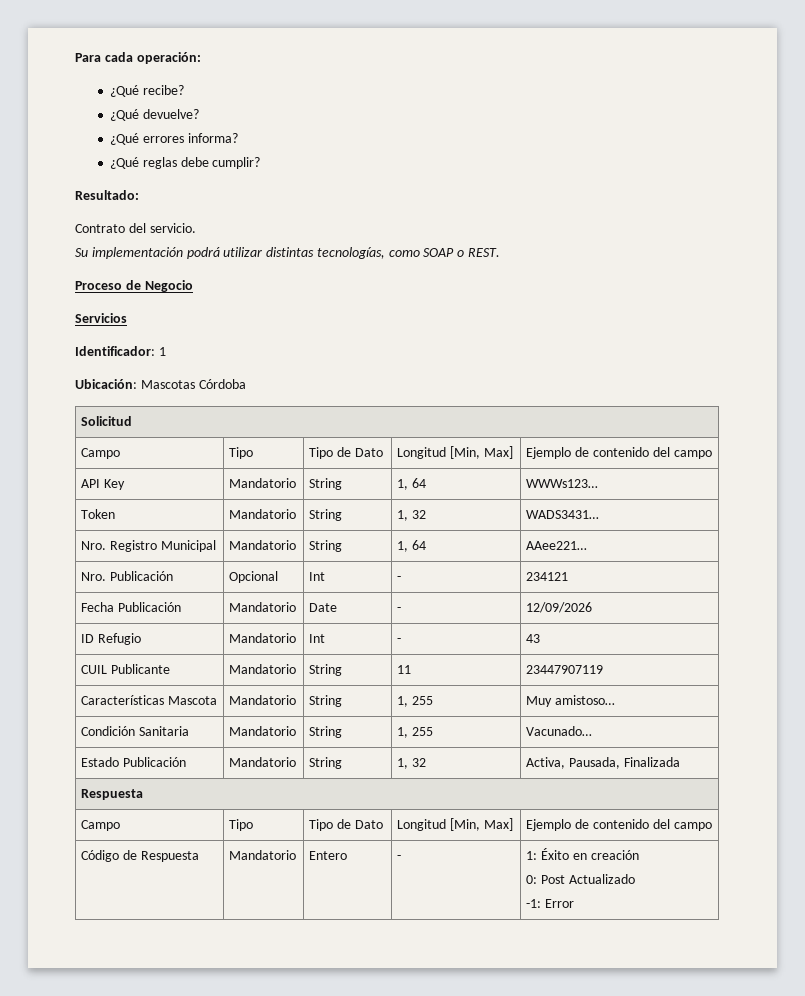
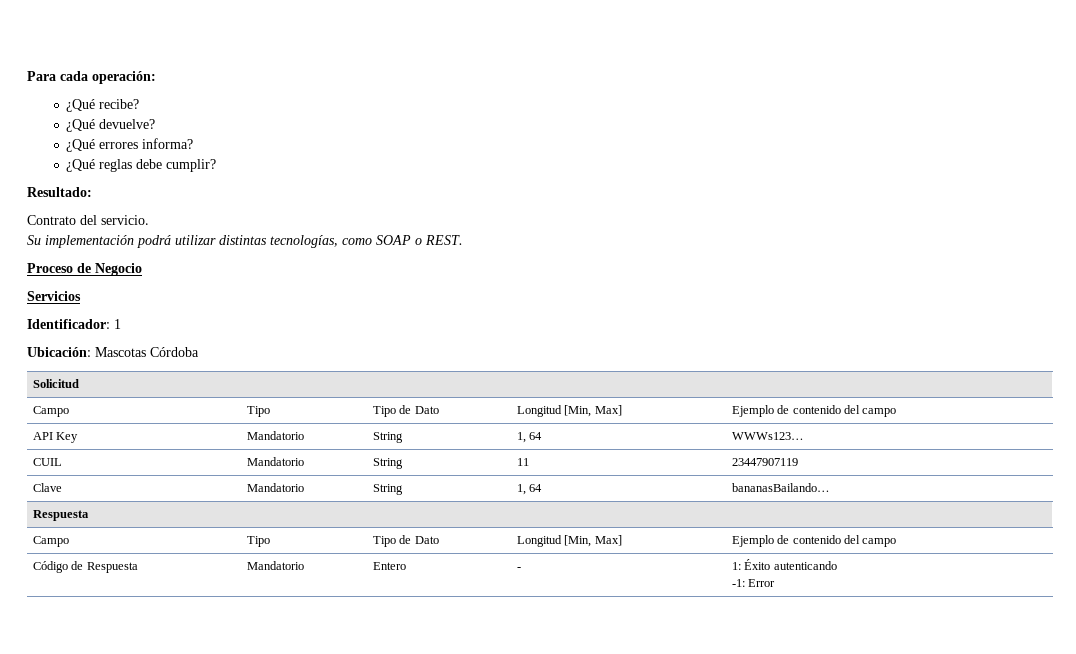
- Token | Mandatorio | String | 1, 32 | WADS3431…
- Nro. Registro Municipal | Mandatorio | String | 1, 64 | AAee221…
- Nro. Publicación | Opcional | Int | - | 234121
- Fecha Publicación | Mandatorio | Date | - | 12/09/2026
- ID Refugio | Mandatorio | Int | - | 43
- CUIL Publicante | Mandatorio | String | 11 | 23447907119
+ CUIL | Mandatorio | String | 11 | 23447907119
- Características Mascota | Mandatorio | String | 1, 255 | Muy amistoso…
- Condición Sanitaria | Mandatorio | String | 1, 255 | Vacunado…
- Estado Publicación | Mandatorio | String | 1, 32 | Activa, Pausada, Finalizada
+ Clave | Mandatorio | String | 1, 64 | bananasBailando…
- Código de Respuesta | Mandatorio | Entero | - | 1: Éxito en creación
- 0: Post Actualizado
+ Código de Respuesta | Mandatorio | Entero | - | 1: Éxito autenticando

